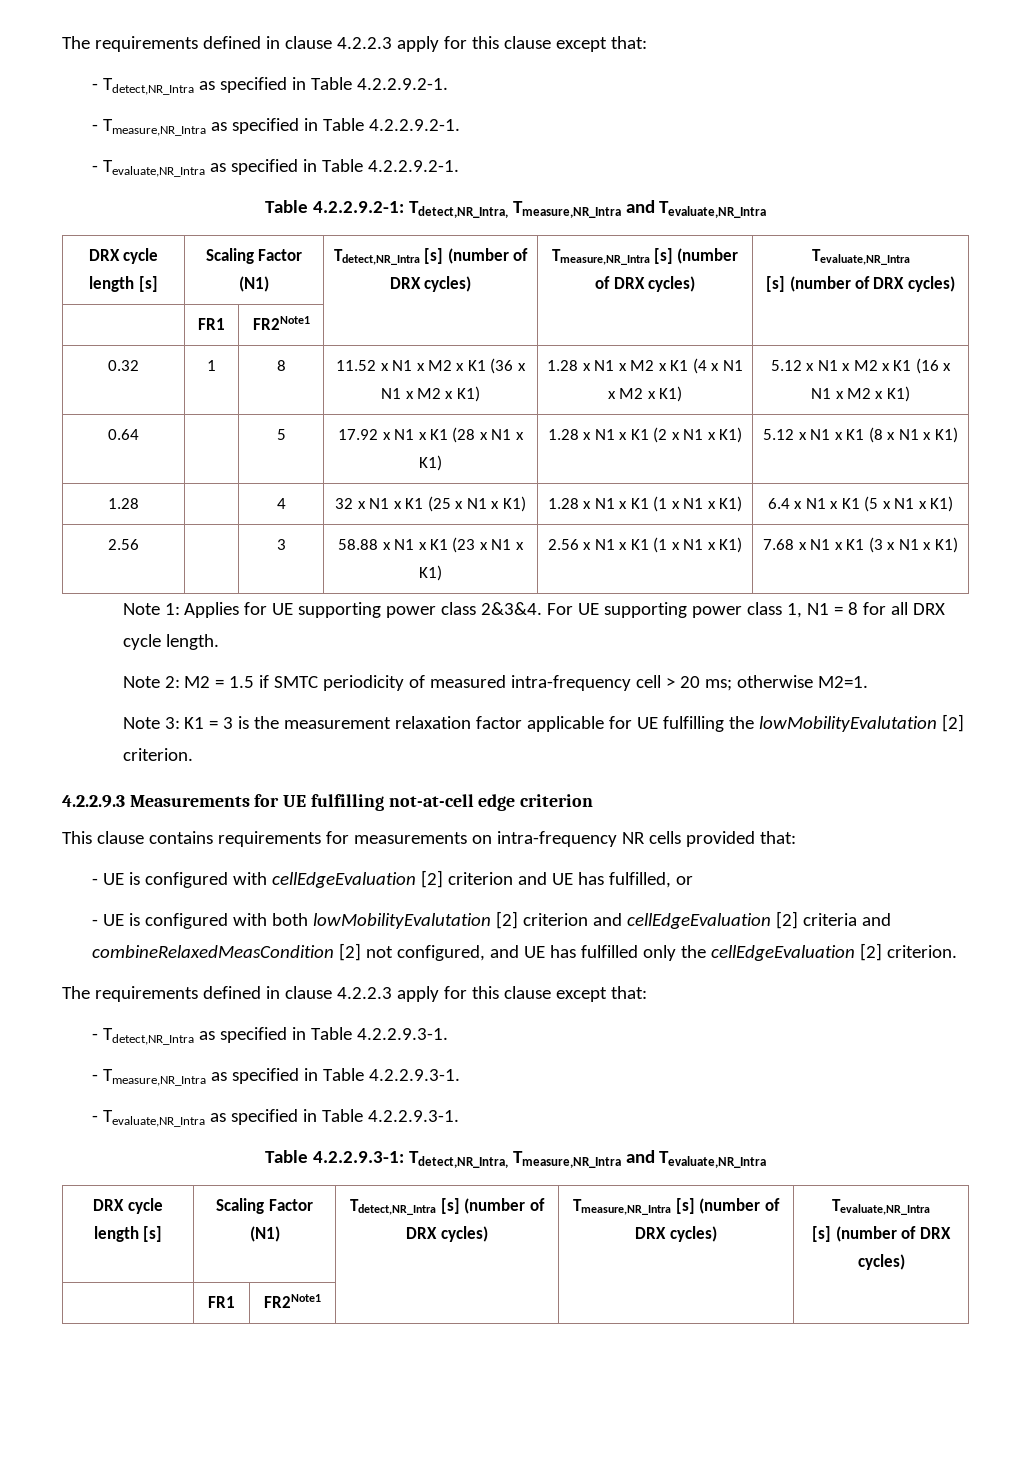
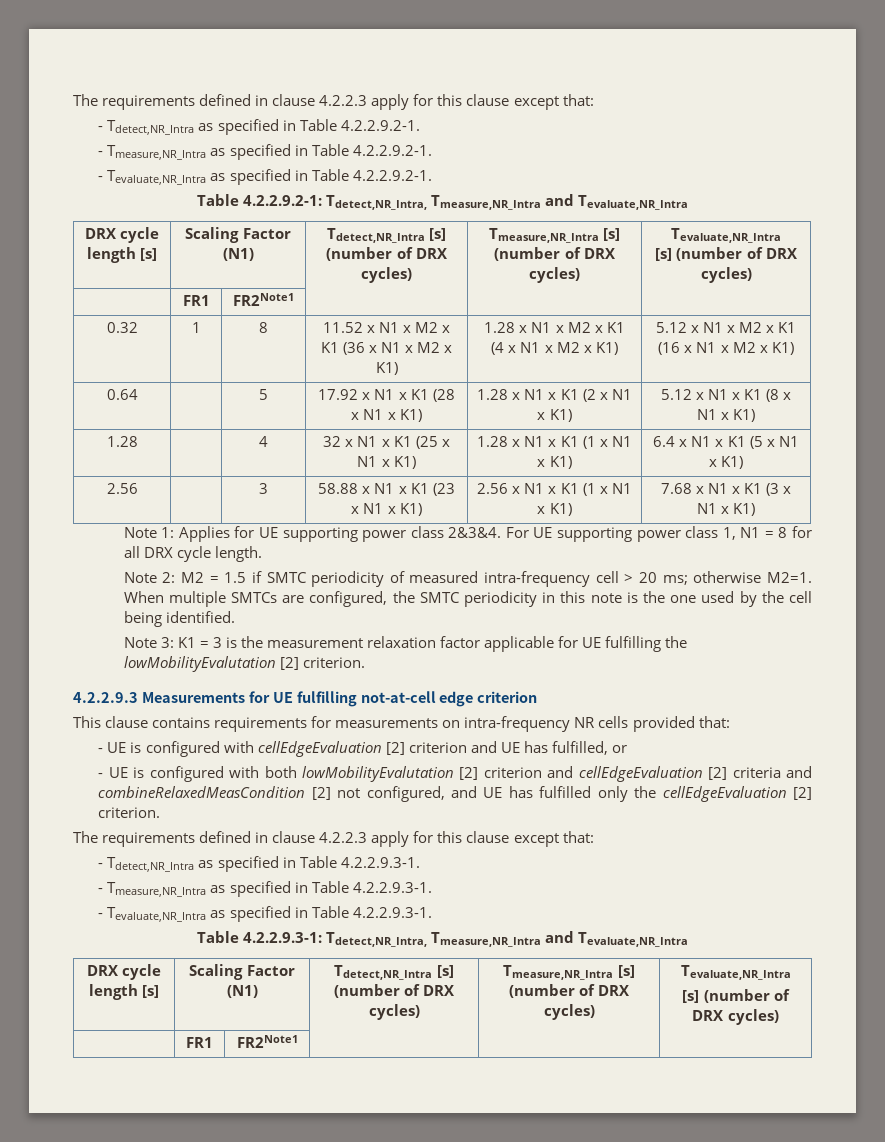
+ When multiple SMTCs are configured, the SMTC periodicity in this note is the one used by the cell being identified.

